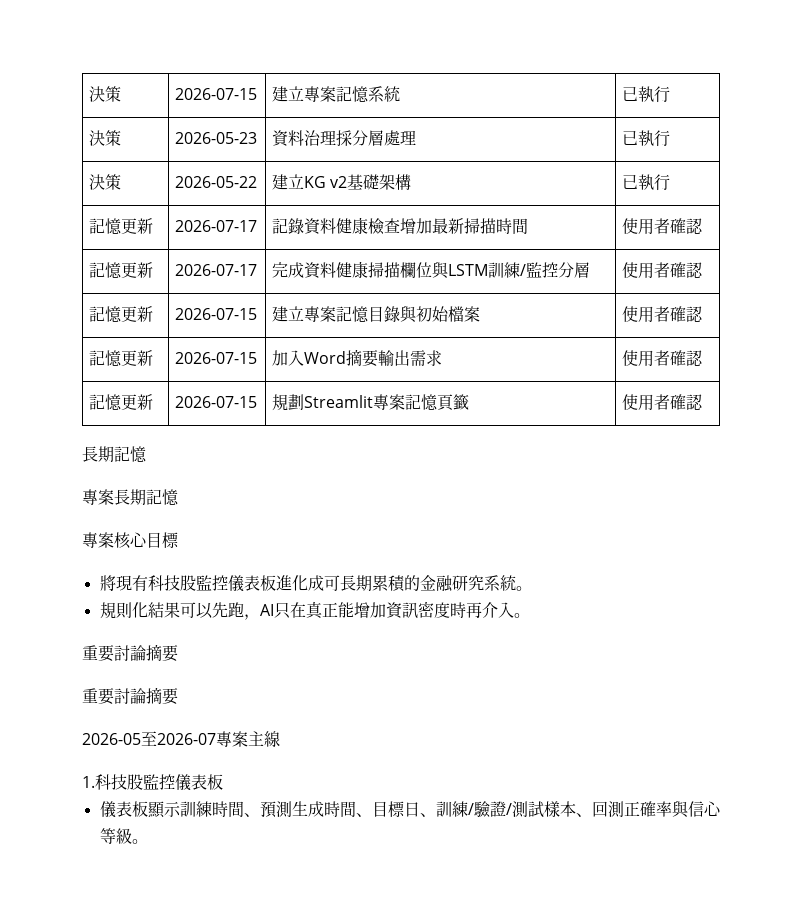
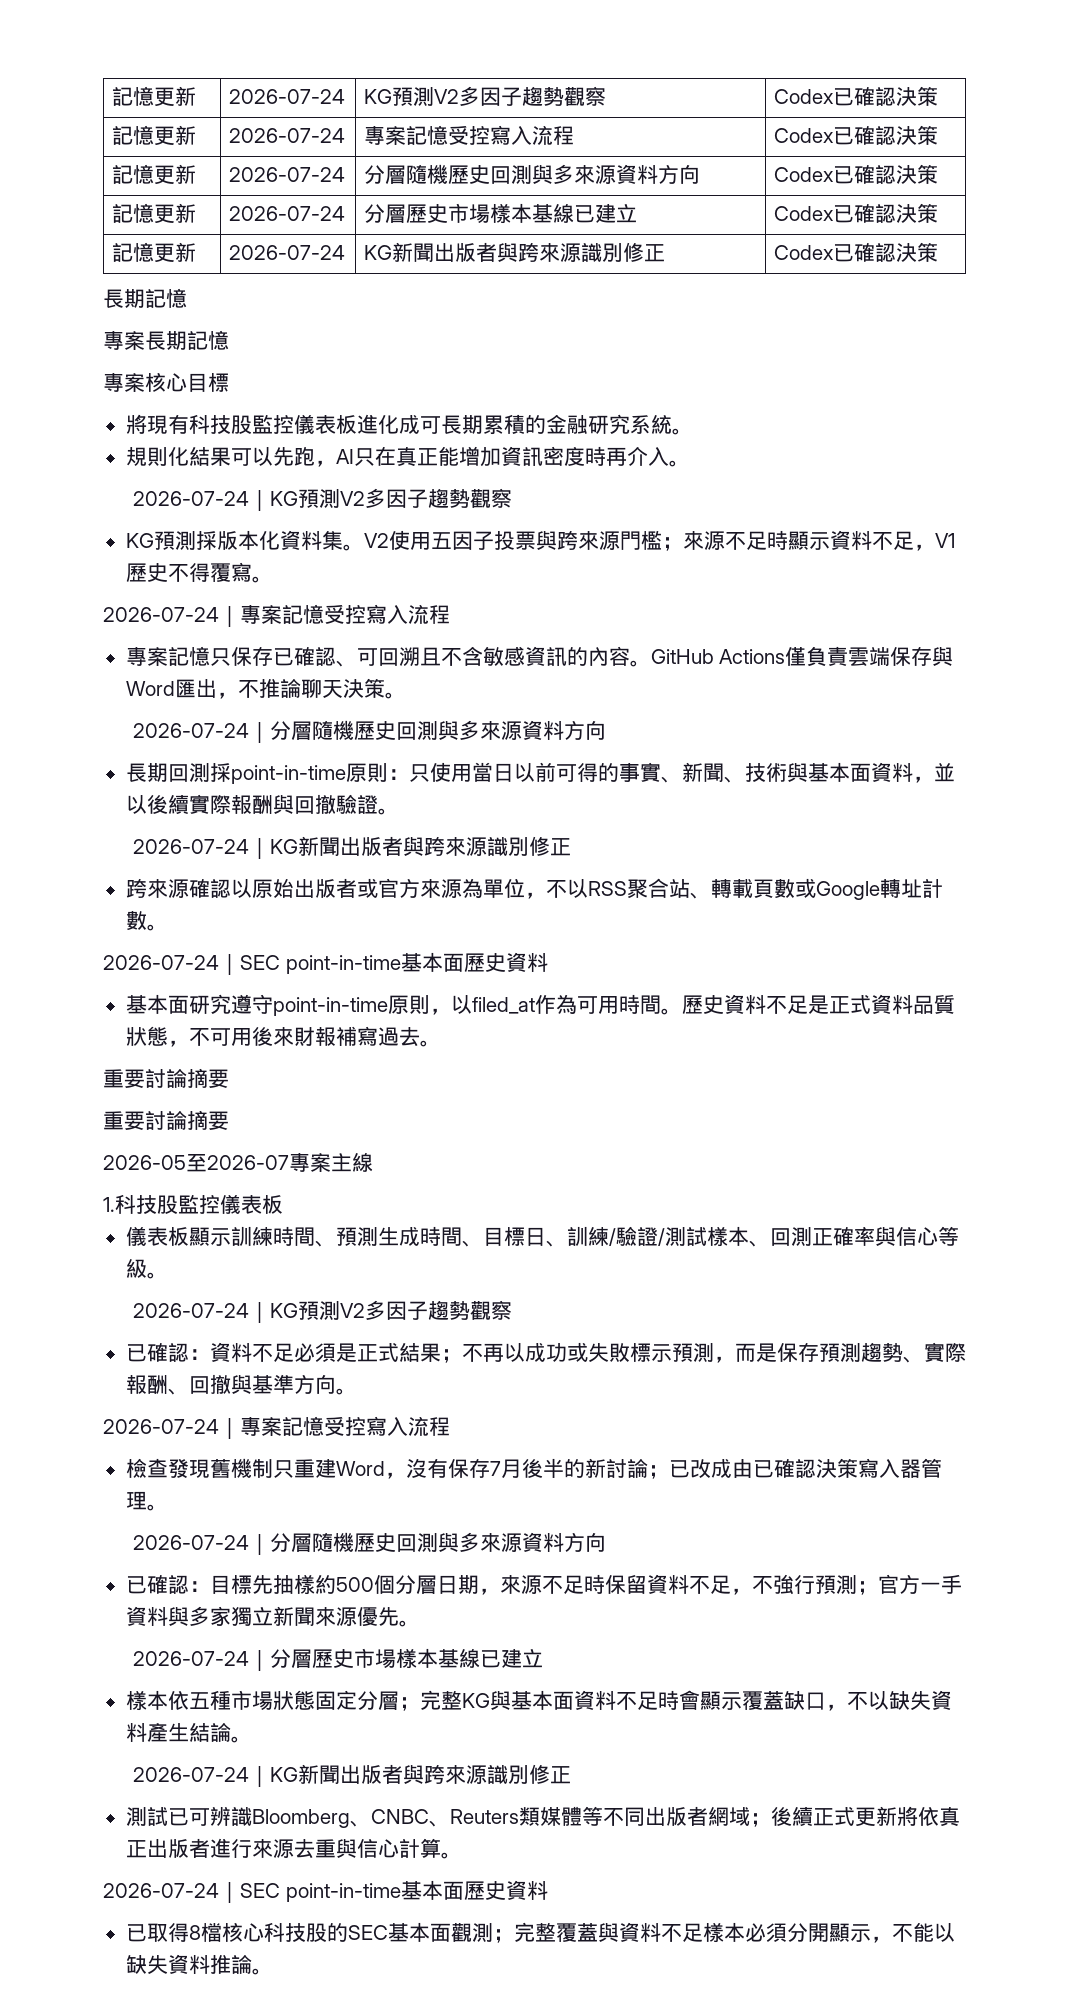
- 決策 | 2026-07-15 | 建立專案記憶系統 | 已執行
- 決策 | 2026-05-23 | 資料治理採分層處理 | 已執行
- 決策 | 2026-05-22 | 建立KG v2基礎架構 | 已執行
- 記憶更新 | 2026-07-17 | 記錄資料健康檢查增加最新掃描時間 | 使用者確認
- 記憶更新 | 2026-07-17 | 完成資料健康掃描欄位與LSTM訓練/監控分層 | 使用者確認
- 記憶更新 | 2026-07-15 | 建立專案記憶目錄與初始檔案 | 使用者確認
- 記憶更新 | 2026-07-15 | 加入Word摘要輸出需求 | 使用者確認
- 記憶更新 | 2026-07-15 | 規劃Streamlit專案記憶頁籤 | 使用者確認
+ 記憶更新 | 2026-07-24 | KG預測V2多因子趨勢觀察 | Codex已確認決策
+ 記憶更新 | 2026-07-24 | 專案記憶受控寫入流程 | Codex已確認決策
+ 記憶更新 | 2026-07-24 | 分層隨機歷史回測與多來源資料方向 | Codex已確認決策
+ 記憶更新 | 2026-07-24 | 分層歷史市場樣本基線已建立 | Codex已確認決策
+ 記憶更新 | 2026-07-24 | KG新聞出版者與跨來源識別修正 | Codex已確認決策
  規則化結果可以先跑，AI只在真正能增加資訊密度時再介入。
+ 2026-07-24｜KG預測V2多因子趨勢觀察
+ KG預測採版本化資料集。V2使用五因子投票與跨來源門檻；來源不足時顯示資料不足，V1歷史不得覆寫。
+ 2026-07-24｜專案記憶受控寫入流程
+ 專案記憶只保存已確認、可回溯且不含敏感資訊的內容。GitHub Actions僅負責雲端保存與Word匯出，不推論聊天決策。
+ 2026-07-24｜分層隨機歷史回測與多來源資料方向
+ 長期回測採point-in-time原則：只使用當日以前可得的事實、新聞、技術與基本面資料，並以後續實際報酬與回撤驗證。
+ 2026-07-24｜KG新聞出版者與跨來源識別修正
+ 跨來源確認以原始出版者或官方來源為單位，不以RSS聚合站、轉載頁數或Google轉址計數。
+ 2026-07-24｜SEC point-in-time基本面歷史資料
+ 基本面研究遵守point-in-time原則，以filed_at作為可用時間。歷史資料不足是正式資料品質狀態，不可用後來財報補寫過去。
  儀表板顯示訓練時間、預測生成時間、目標日、訓練/驗證/測試樣本、回測正確率與信心等級。
+ 2026-07-24｜KG預測V2多因子趨勢觀察
+ 已確認：資料不足必須是正式結果；不再以成功或失敗標示預測，而是保存預測趨勢、實際報酬、回撤與基準方向。
+ 2026-07-24｜專案記憶受控寫入流程
+ 檢查發現舊機制只重建Word，沒有保存7月後半的新討論；已改成由已確認決策寫入器管理。
+ 2026-07-24｜分層隨機歷史回測與多來源資料方向
+ 已確認：目標先抽樣約500個分層日期，來源不足時保留資料不足，不強行預測；官方一手資料與多家獨立新聞來源優先。
+ 2026-07-24｜分層歷史市場樣本基線已建立
+ 樣本依五種市場狀態固定分層；完整KG與基本面資料不足時會顯示覆蓋缺口，不以缺失資料產生結論。
+ 2026-07-24｜KG新聞出版者與跨來源識別修正
+ 測試已可辨識Bloomberg、CNBC、Reuters類媒體等不同出版者網域；後續正式更新將依真正出版者進行來源去重與信心計算。
+ 2026-07-24｜SEC point-in-time基本面歷史資料
+ 已取得8檔核心科技股的SEC基本面觀測；完整覆蓋與資料不足樣本必須分開顯示，不能以缺失資料推論。

